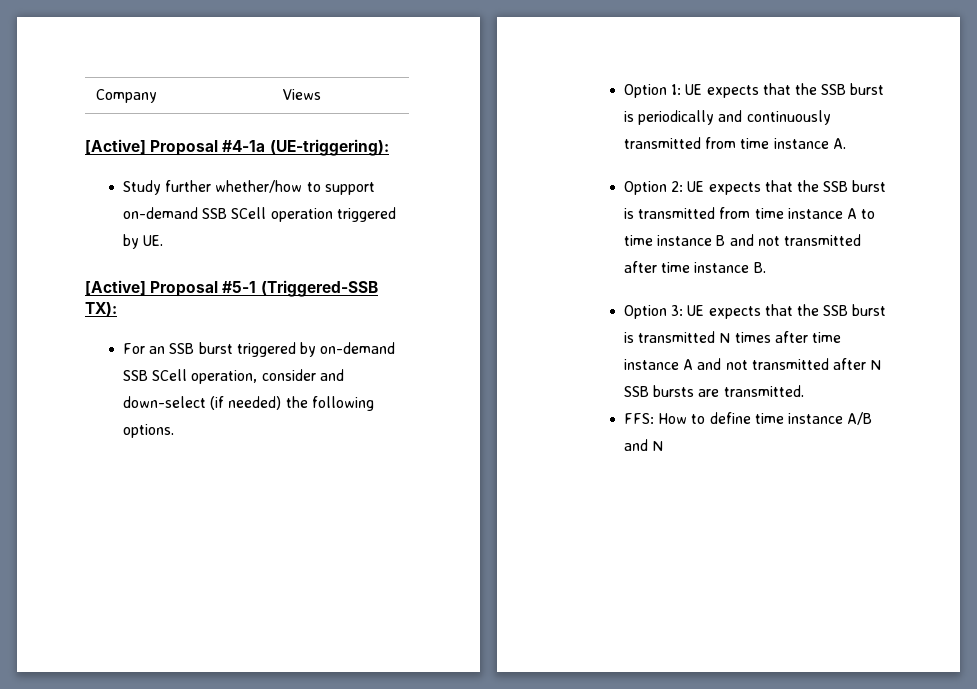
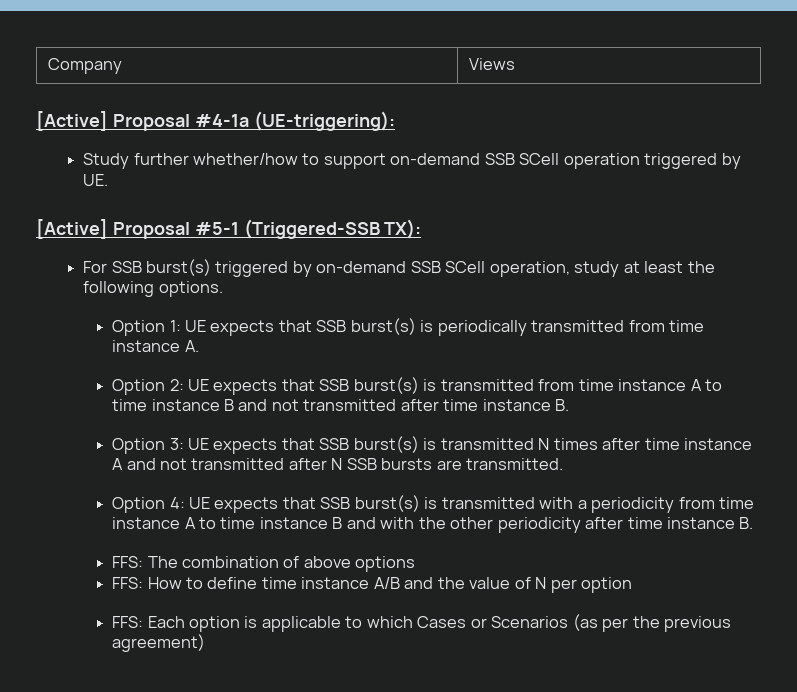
- For an SSB burst triggered by on-demand SSB SCell operation, consider and down-select (if needed) the following options.
+ For SSB burst(s) triggered by on-demand SSB SCell operation, study at least the following options.
- Option 1: UE expects that the SSB burst is periodically and continuously transmitted from time instance A.
+ Option 1: UE expects that SSB burst(s) is periodically transmitted from time instance A.
- Option 2: UE expects that the SSB burst is transmitted from time instance A to time instance B and not transmitted after time instance B.
+ Option 2: UE expects that SSB burst(s) is transmitted from time instance A to time instance B and not transmitted after time instance B.
- Option 3: UE expects that the SSB burst is transmitted N times after time instance A and not transmitted after N SSB bursts are transmitted.
+ Option 3: UE expects that SSB burst(s) is transmitted N times after time instance A and not transmitted after N SSB bursts are transmitted.
+ Option 4: UE expects that SSB burst(s) is transmitted with a periodicity from time instance A to time instance B and with the other periodicity after time instance B.
+ FFS: The combination of above options
- FFS: How to define time instance A/B and N
+ FFS: How to define time instance A/B and the value of N per option
+ FFS: Each option is applicable to which Cases or Scenarios (as per the previous agreement)

